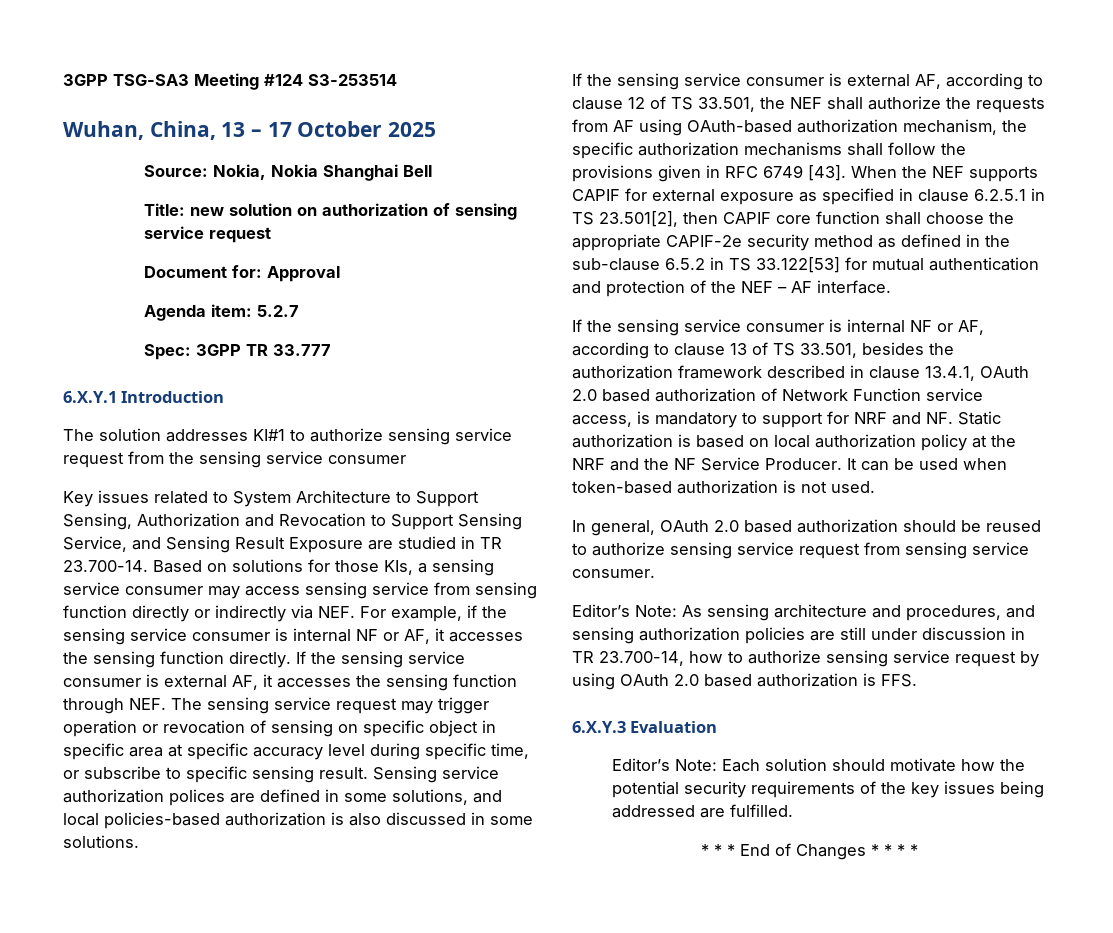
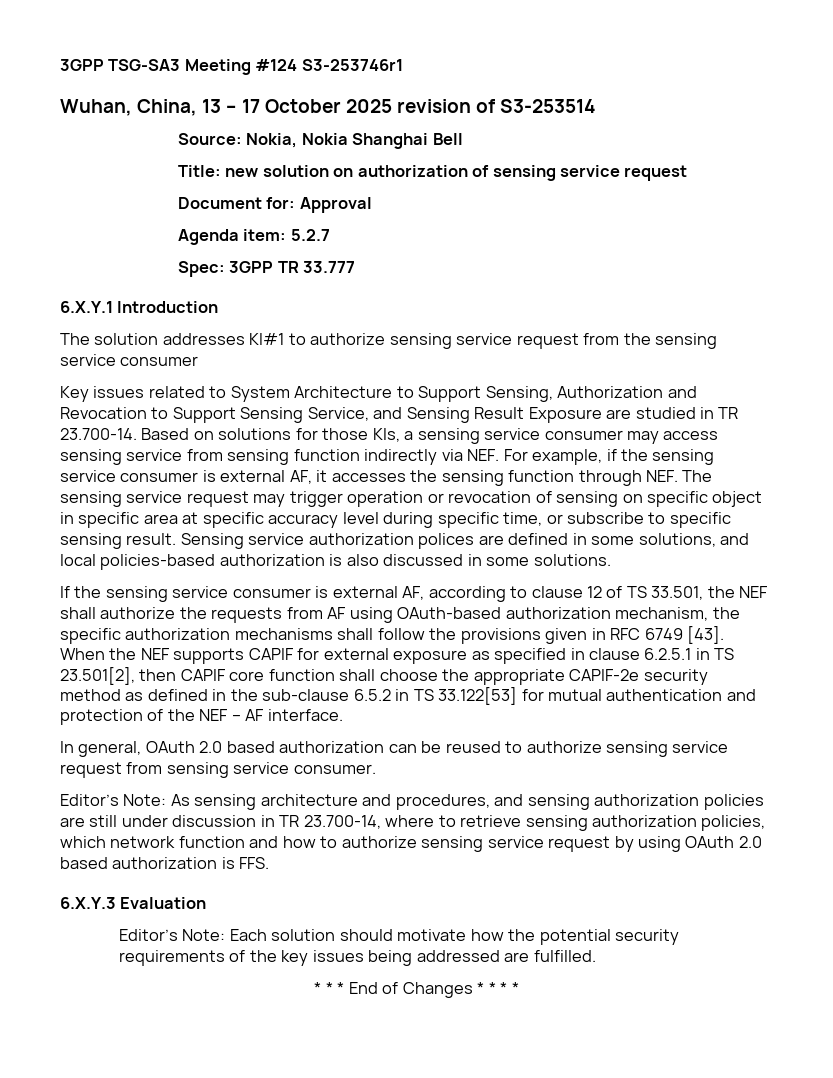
- 3GPP TSG-SA3 Meeting #124 S3-253514
+ 3GPP TSG-SA3 Meeting #124 S3-253746r1
- Wuhan, China, 13 – 17 October 2025
+ Wuhan, China, 13 – 17 October 2025 revision of S3-253514
- Key issues related to System Architecture to Support Sensing, Authorization and Revocation to Support Sensing Service, and Sensing Result Exposure are studied in TR 23.700-14. Based on solutions for those KIs, a sensing service consumer may access sensing service from sensing function directly or indirectly via NEF. For example, if the sensing service consumer is internal NF or AF, it accesses the sensing function directly. If the sensing service consumer is external AF, it accesses the sensing function through NEF. The sensing service request may trigger operation or revocation of sensing on specific object in specific area at specific accuracy level during specific time, or subscribe to specific sensing result.
+ Key issues related to System Architecture to Support Sensing, Authorization and Revocation to Support Sensing Service, and Sensing Result Exposure are studied in TR 23.700-14. Based on solutions for those KIs, a sensing service consumer may access sensing service from sensing function indirectly via NEF. For example, if the sensing service consumer is external AF, it accesses the sensing function through NEF. The sensing service request may trigger operation or revocation of sensing on specific object in specific area at specific accuracy level during specific time, or subscribe to specific sensing result.
- If the sensing service consumer is internal NF or AF, according to clause 13 of TS 33.501, besides the authorization framework described in clause 13.4.1, OAuth 2.0 based authorization of Network Function service access, is mandatory to support for NRF and NF. Static authorization is based on local authorization policy at the NRF and the NF Service Producer. It can be used when token-based authorization is not used.
- In general, OAuth 2.0 based authorization should be reused to authorize sensing service request from sensing service consumer.
+ In general, OAuth 2.0 based authorization can be reused to authorize sensing service request from sensing service consumer.
- Editor’s Note: As sensing architecture and procedures, and sensing authorization policies are still under discussion in TR 23.700-14, how to authorize sensing service request by using OAuth 2.0 based authorization is FFS.
+ Editor’s Note: As sensing architecture and procedures, and sensing authorization policies are still under discussion in TR 23.700-14, where to retrieve sensing authorization policies, which network function and how to authorize sensing service request by using OAuth 2.0 based authorization is FFS.

